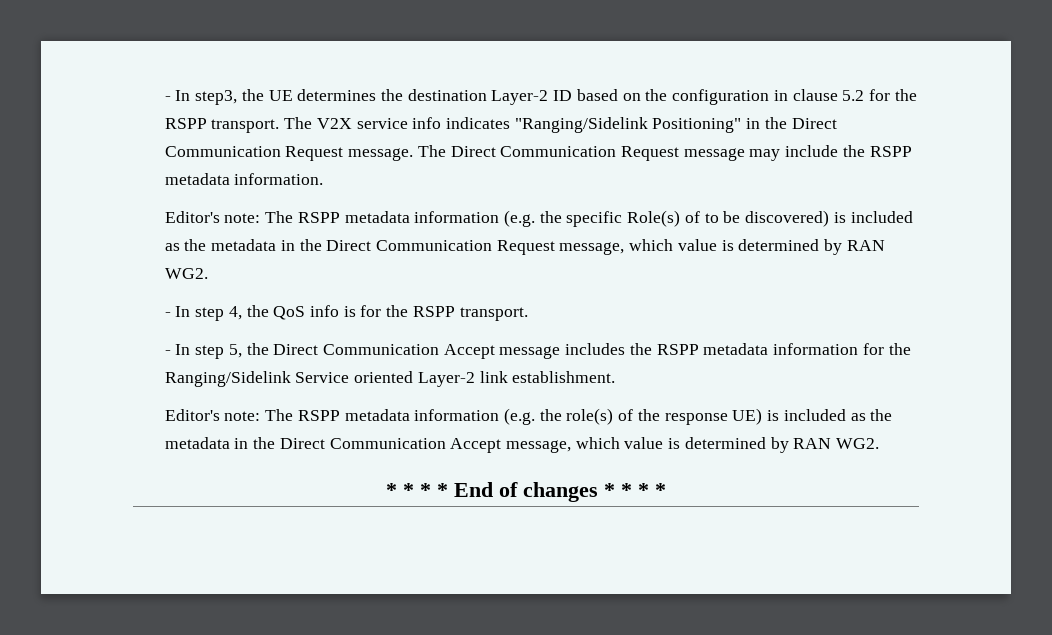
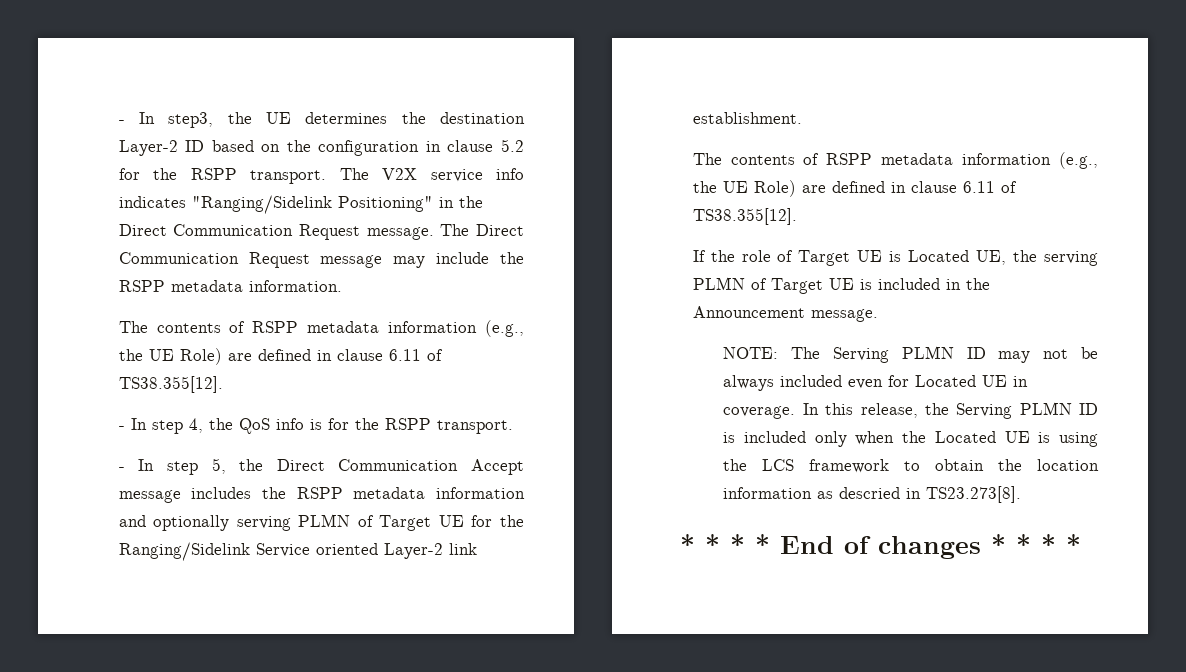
  The Direct Communication Request message may include the RSPP metadata information.
- Editor's note: The RSPP metadata information (e.g. the specific Role(s) of to be discovered) is included as the metadata in the Direct Communication Request message, which value is determined by RAN WG2.
+ The contents of RSPP metadata information (e.g., the UE Role) are defined in clause 6.11 of TS38.355[12].
- - In step 5, the Direct Communication Accept message includes the RSPP metadata information for the Ranging/Sidelink Service oriented Layer-2 link establishment.
- Editor's note: The RSPP metadata information (e.g. the role(s) of the response UE) is included as the metadata in the Direct Communication Accept message, which value is determined by RAN WG2.
+ - In step 5, the Direct Communication Accept message includes the RSPP metadata information and optionally serving PLMN of Target UE for the Ranging/Sidelink Service oriented Layer-2 link establishment.
+ The contents of RSPP metadata information (e.g., the UE Role) are defined in clause 6.11 of TS38.355[12].
+ If the role of Target UE is Located UE, the serving PLMN of Target UE is included in the Announcement message.
+ NOTE: The Serving PLMN ID may not be always included even for Located UE in coverage. In this release, the Serving PLMN ID is included only when the Located UE is using the LCS framework to obtain the location information as descried in TS23.273[8].

